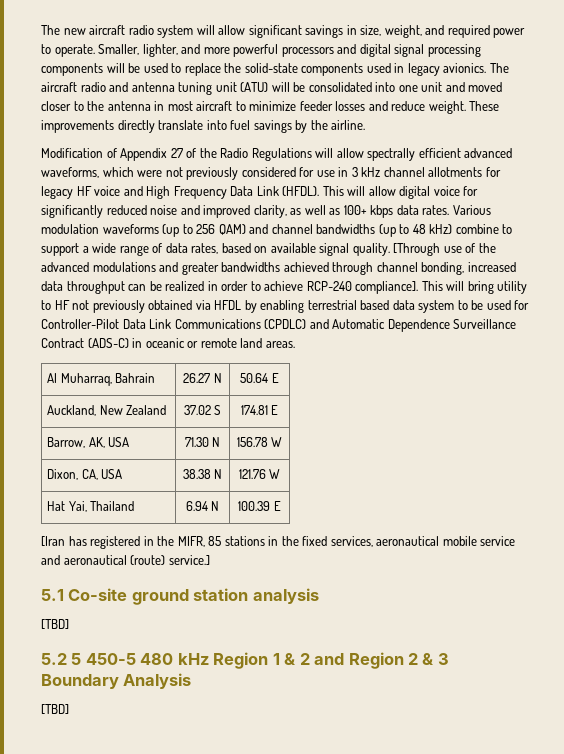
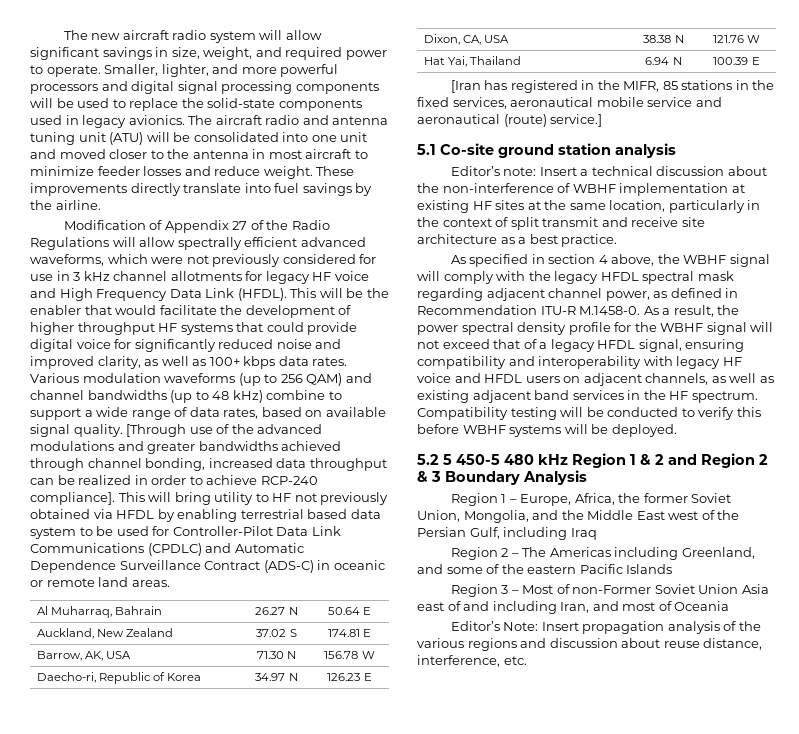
- This will allow digital voice for significantly reduced noise and improved clarity, as well as 100+ kbps data rates.
+ This will be the enabler that would facilitate the development of higher throughput HF systems that could provide digital voice for significantly reduced noise and improved clarity, as well as 100+ kbps data rates.
+ Daecho-ri, Republic of Korea | 34.97 N | 126.23 E
  5.1 Co-site ground station analysis
- [TBD]
+ Editor’s note: Insert a technical discussion about the non-interference of WBHF implementation at existing HF sites at the same location, particularly in the context of split transmit and receive site architecture as a best practice.
+ As specified in section 4 above, the WBHF signal will comply with the legacy HFDL spectral mask regarding adjacent channel power, as defined in Recommendation ITU-R M.1458-0. As a result, the power spectral density profile for the WBHF signal will not exceed that of a legacy HFDL signal, ensuring compatibility and interoperability with legacy HF voice and HFDL users on adjacent channels, as well as existing adjacent band services in the HF spectrum. Compatibility testing will be conducted to verify this before WBHF systems will be deployed.
  5.2 5 450-5 480 kHz Region 1 & 2 and Region 2 & 3 Boundary Analysis
- [TBD]
+ Region 1 – Europe, Africa, the former Soviet Union, Mongolia, and the Middle East west of the Persian Gulf, including Iraq
+ Region 2 – The Americas including Greenland, and some of the eastern Pacific Islands
+ Region 3 – Most of non-Former Soviet Union Asia east of and including Iran, and most of Oceania
+ Editor’s Note: Insert propagation analysis of the various regions and discussion about reuse distance, interference, etc.

